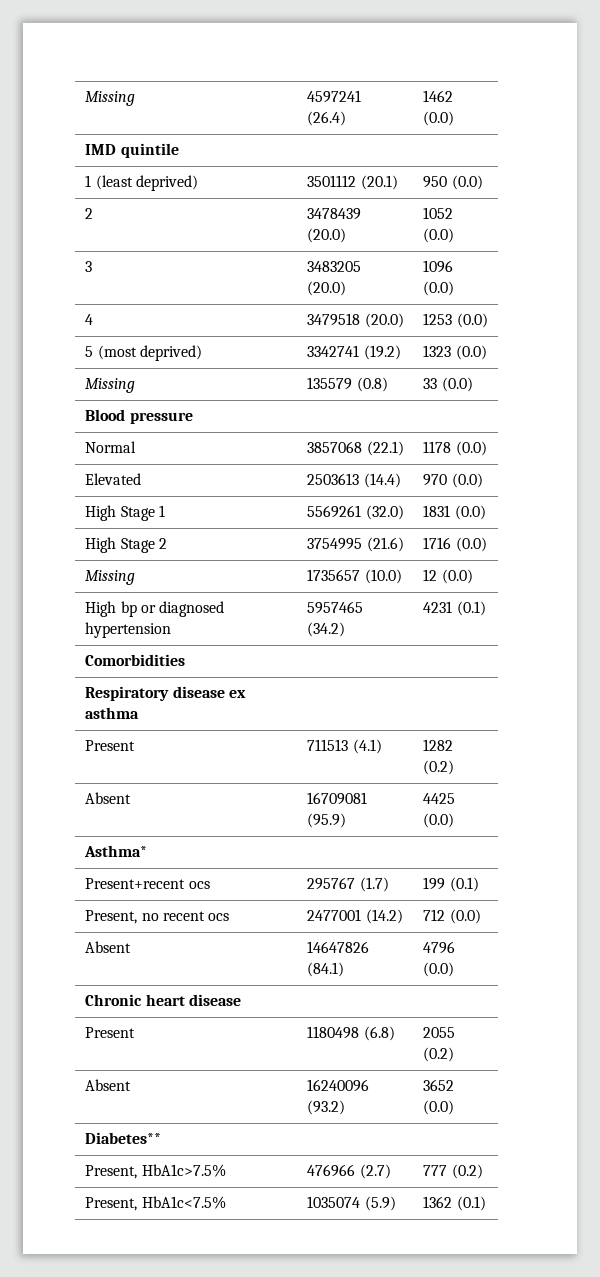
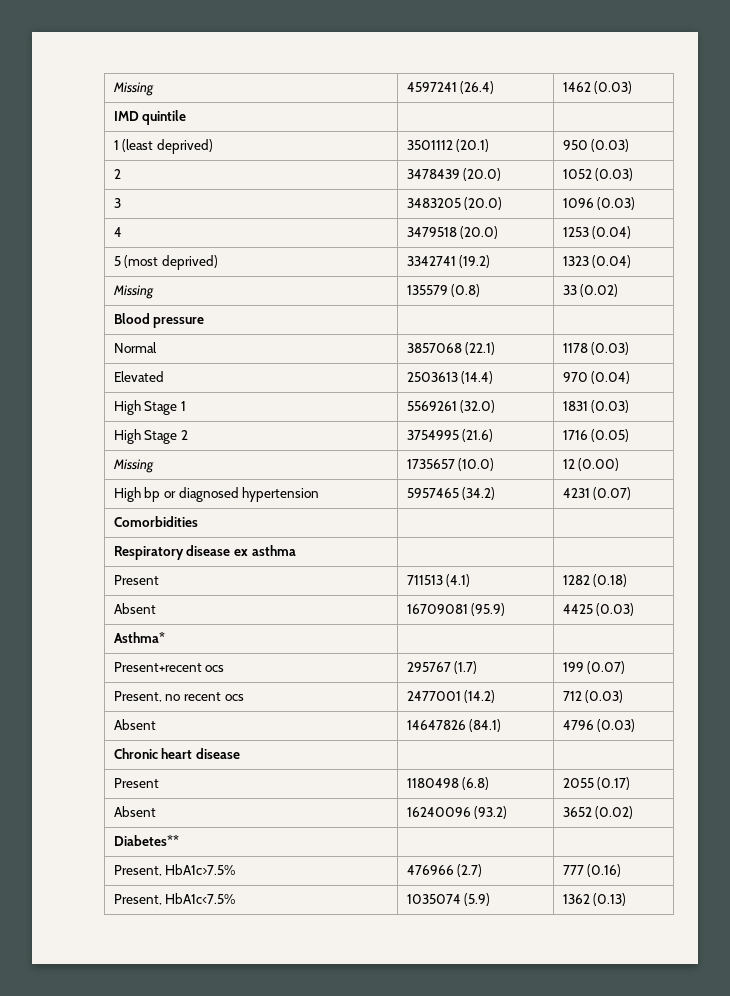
- Missing | 4597241 (26.4) | 1462 (0.0)
+ Missing | 4597241 (26.4) | 1462 (0.03)
- 1 (least deprived) | 3501112 (20.1) | 950 (0.0)
+ 1 (least deprived) | 3501112 (20.1) | 950 (0.03)
- 2 | 3478439 (20.0) | 1052 (0.0)
+ 2 | 3478439 (20.0) | 1052 (0.03)
- 3 | 3483205 (20.0) | 1096 (0.0)
+ 3 | 3483205 (20.0) | 1096 (0.03)
- 4 | 3479518 (20.0) | 1253 (0.0)
+ 4 | 3479518 (20.0) | 1253 (0.04)
- 5 (most deprived) | 3342741 (19.2) | 1323 (0.0)
+ 5 (most deprived) | 3342741 (19.2) | 1323 (0.04)
- Missing | 135579 (0.8) | 33 (0.0)
+ Missing | 135579 (0.8) | 33 (0.02)
- Normal | 3857068 (22.1) | 1178 (0.0)
+ Normal | 3857068 (22.1) | 1178 (0.03)
- Elevated | 2503613 (14.4) | 970 (0.0)
+ Elevated | 2503613 (14.4) | 970 (0.04)
- High Stage 1 | 5569261 (32.0) | 1831 (0.0)
+ High Stage 1 | 5569261 (32.0) | 1831 (0.03)
- High Stage 2 | 3754995 (21.6) | 1716 (0.0)
+ High Stage 2 | 3754995 (21.6) | 1716 (0.05)
- Missing | 1735657 (10.0) | 12 (0.0)
+ Missing | 1735657 (10.0) | 12 (0.00)
- High bp or diagnosed hypertension | 5957465 (34.2) | 4231 (0.1)
+ High bp or diagnosed hypertension | 5957465 (34.2) | 4231 (0.07)
- Present | 711513 (4.1) | 1282 (0.2)
+ Present | 711513 (4.1) | 1282 (0.18)
- Absent | 16709081 (95.9) | 4425 (0.0)
+ Absent | 16709081 (95.9) | 4425 (0.03)
- Present+recent ocs | 295767 (1.7) | 199 (0.1)
+ Present+recent ocs | 295767 (1.7) | 199 (0.07)
- Present, no recent ocs | 2477001 (14.2) | 712 (0.0)
+ Present, no recent ocs | 2477001 (14.2) | 712 (0.03)
- Absent | 14647826 (84.1) | 4796 (0.0)
+ Absent | 14647826 (84.1) | 4796 (0.03)
- Present | 1180498 (6.8) | 2055 (0.2)
+ Present | 1180498 (6.8) | 2055 (0.17)
- Absent | 16240096 (93.2) | 3652 (0.0)
+ Absent | 16240096 (93.2) | 3652 (0.02)
- Present, HbA1c>7.5% | 476966 (2.7) | 777 (0.2)
+ Present, HbA1c>7.5% | 476966 (2.7) | 777 (0.16)
- Present, HbA1c<7.5% | 1035074 (5.9) | 1362 (0.1)
+ Present, HbA1c<7.5% | 1035074 (5.9) | 1362 (0.13)

